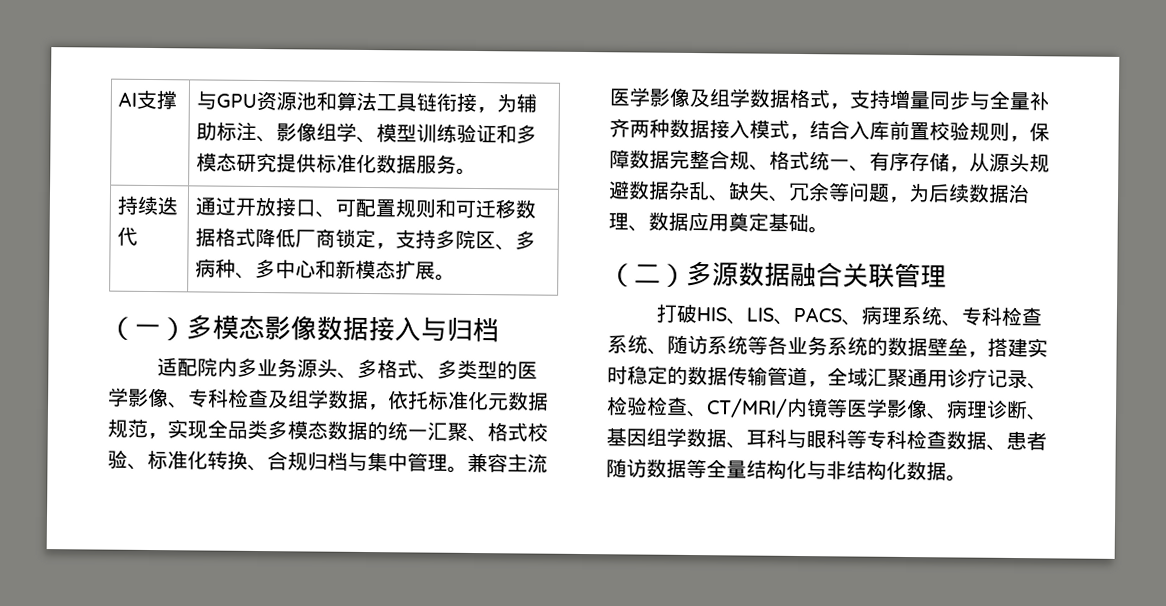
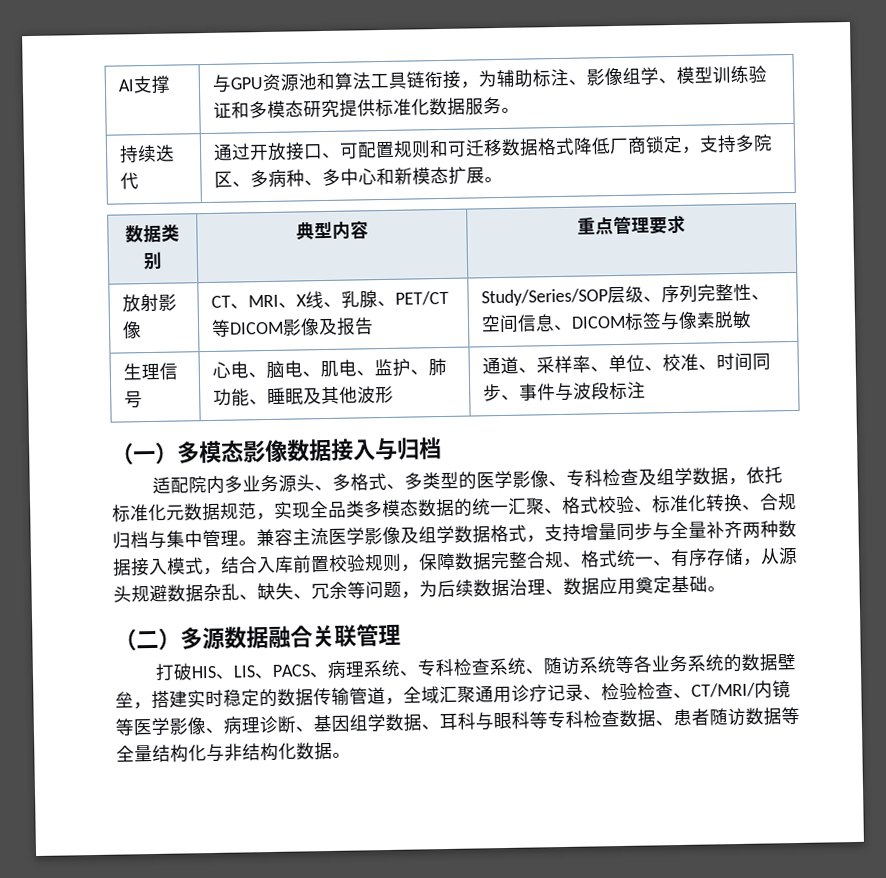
+ 数据类别 | 典型内容 | 重点管理要求
+ 放射影像 | CT、MRI、X线、乳腺、PET/CT等DICOM影像及报告 | Study/Series/SOP层级、序列完整性、空间信息、DICOM标签与像素脱敏
+ 生理信号 | 心电、脑电、肌电、监护、肺功能、睡眠及其他波形 | 通道、采样率、单位、校准、时间同步、事件与波段标注

